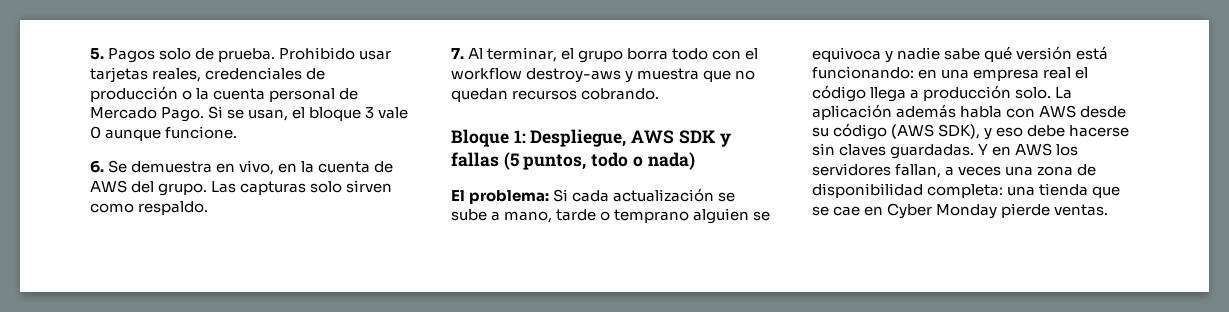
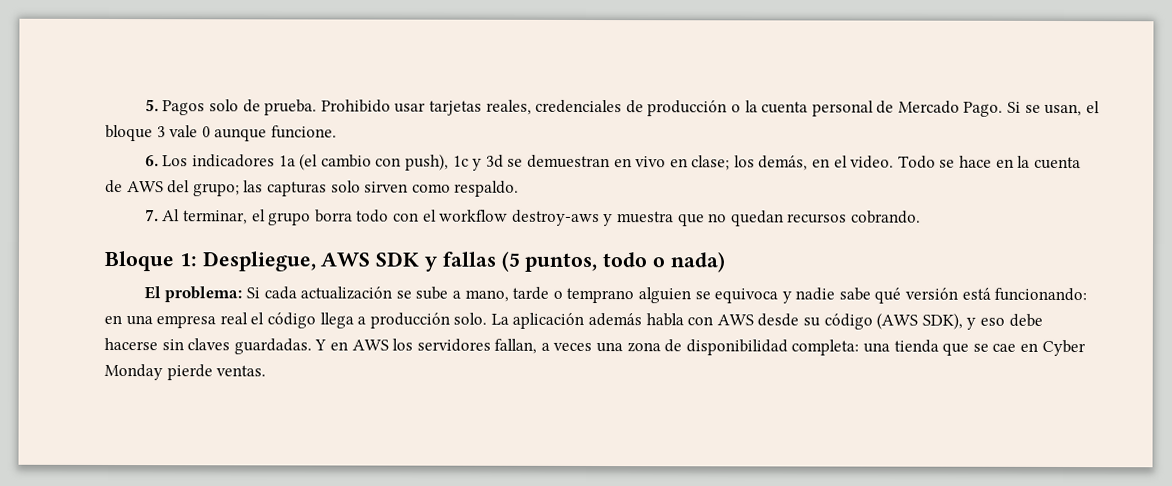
- 6. Se demuestra en vivo, en la cuenta de AWS del grupo. Las capturas solo sirven como respaldo.
+ 6. Los indicadores 1a (el cambio con push), 1c y 3d se demuestran en vivo en clase; los demás, en el video. Todo se hace en la cuenta de AWS del grupo; las capturas solo sirven como respaldo.

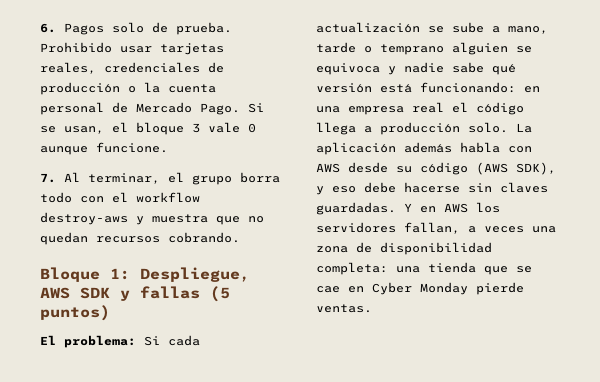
- 5. Pagos solo de prueba.
+ 6. Pagos solo de prueba.
- 6. Los indicadores 1a (el cambio con push), 1c y 3d se demuestran en vivo en clase; los demás, en el video. Todo se hace en la cuenta de AWS del grupo; las capturas solo sirven como respaldo.
- Bloque 1: Despliegue, AWS SDK y fallas (5 puntos, todo o nada)
+ Bloque 1: Despliegue, AWS SDK y fallas (5 puntos)

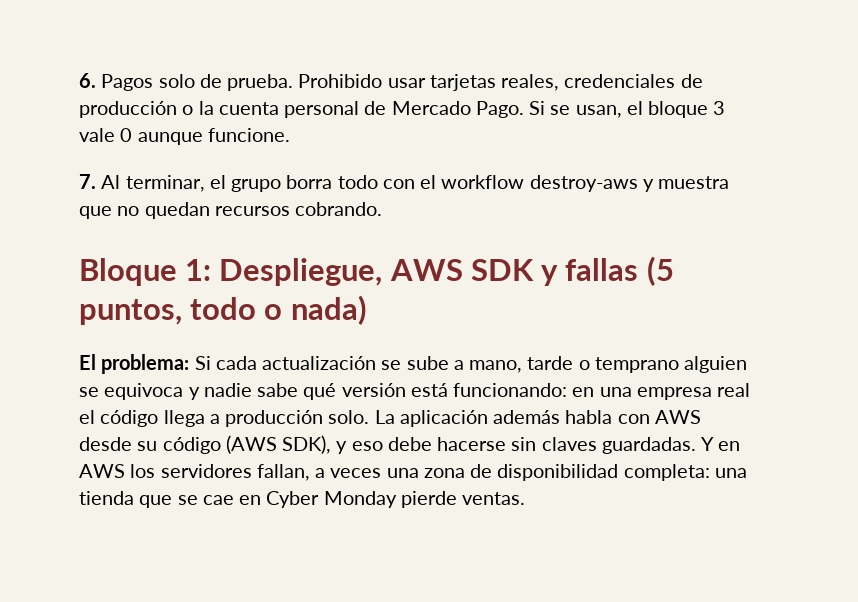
- Bloque 1: Despliegue, AWS SDK y fallas (5 puntos)
+ Bloque 1: Despliegue, AWS SDK y fallas (5 puntos, todo o nada)

